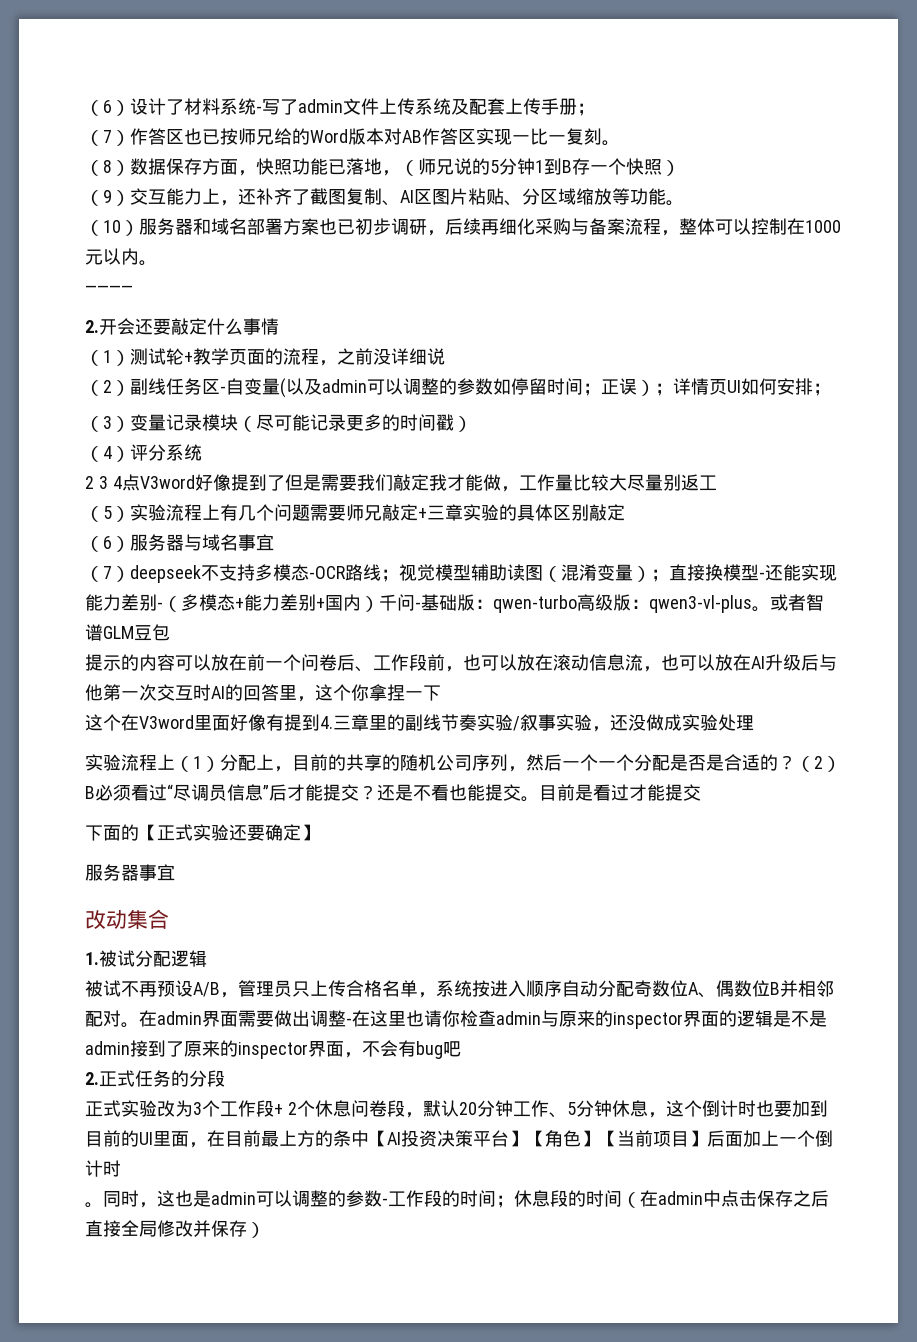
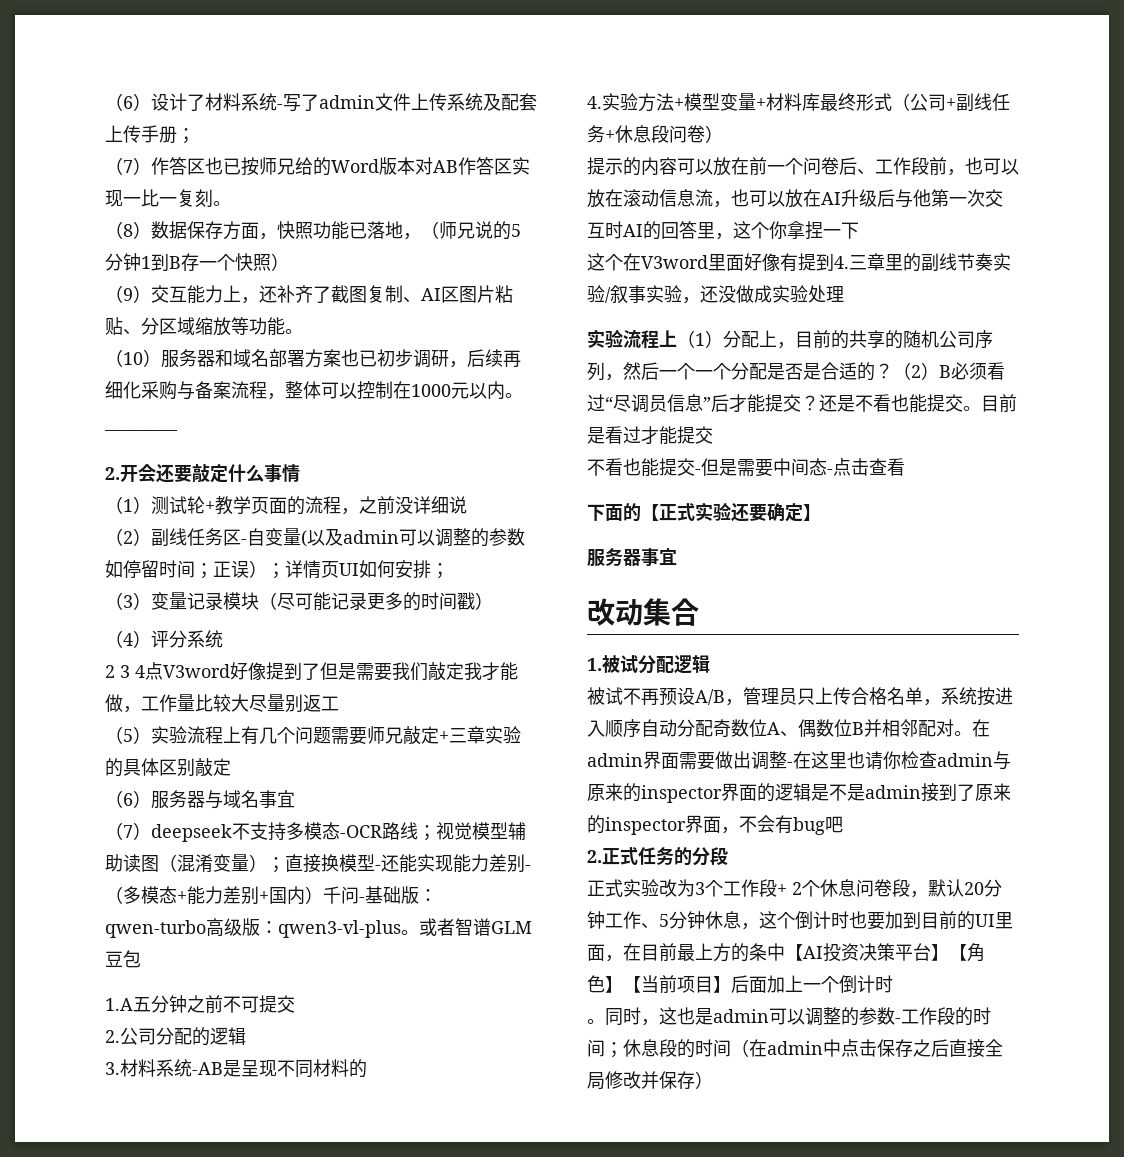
+ 1.A五分钟之前不可提交
+ 2.公司分配的逻辑
+ 3.材料系统-AB是呈现不同材料的
+ 4.实验方法+模型变量+材料库最终形式（公司+副线任务+休息段问卷）
+ 不看也能提交-但是需要中间态-点击查看

